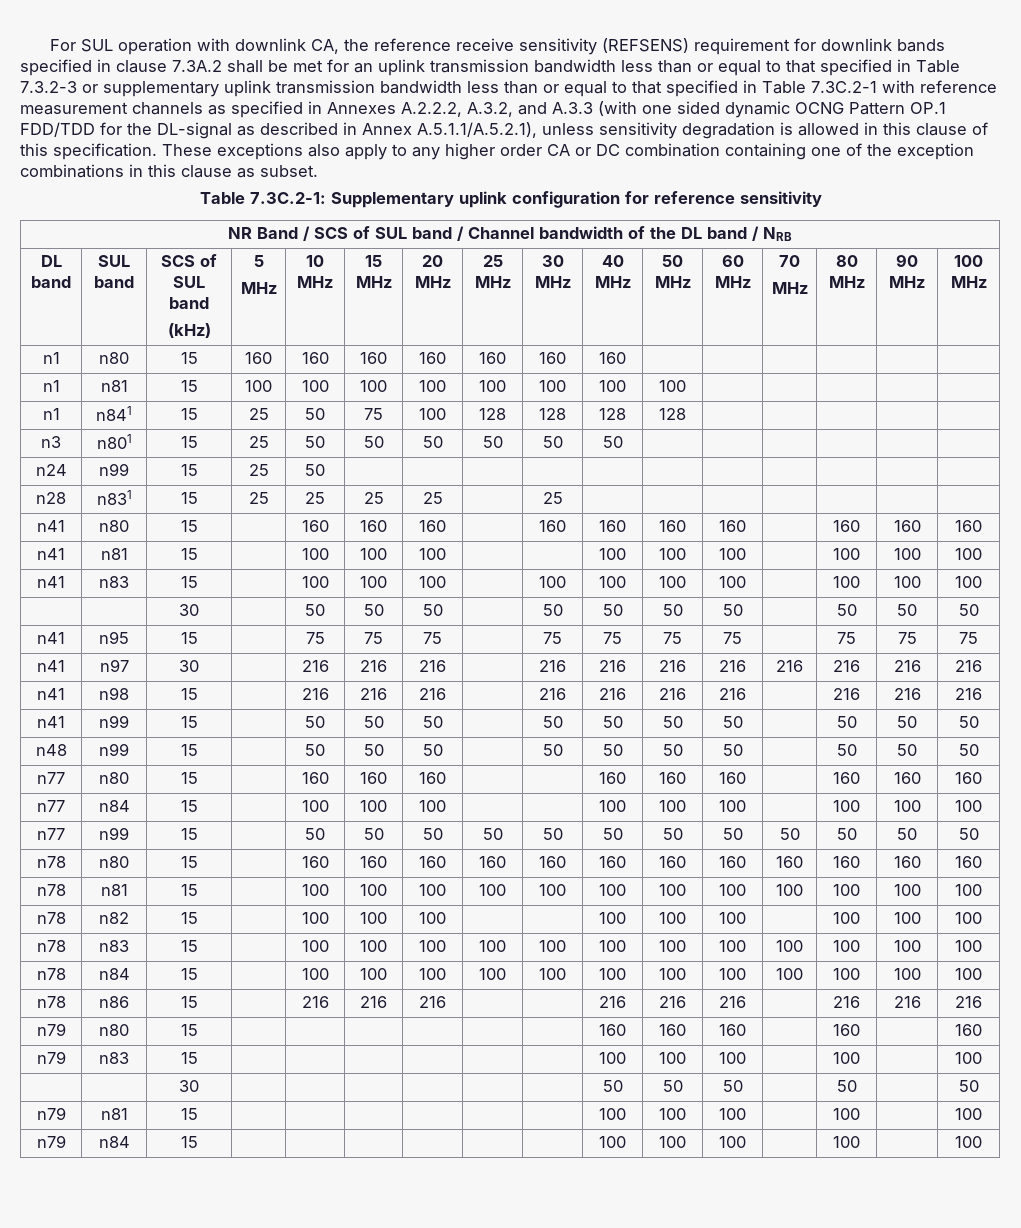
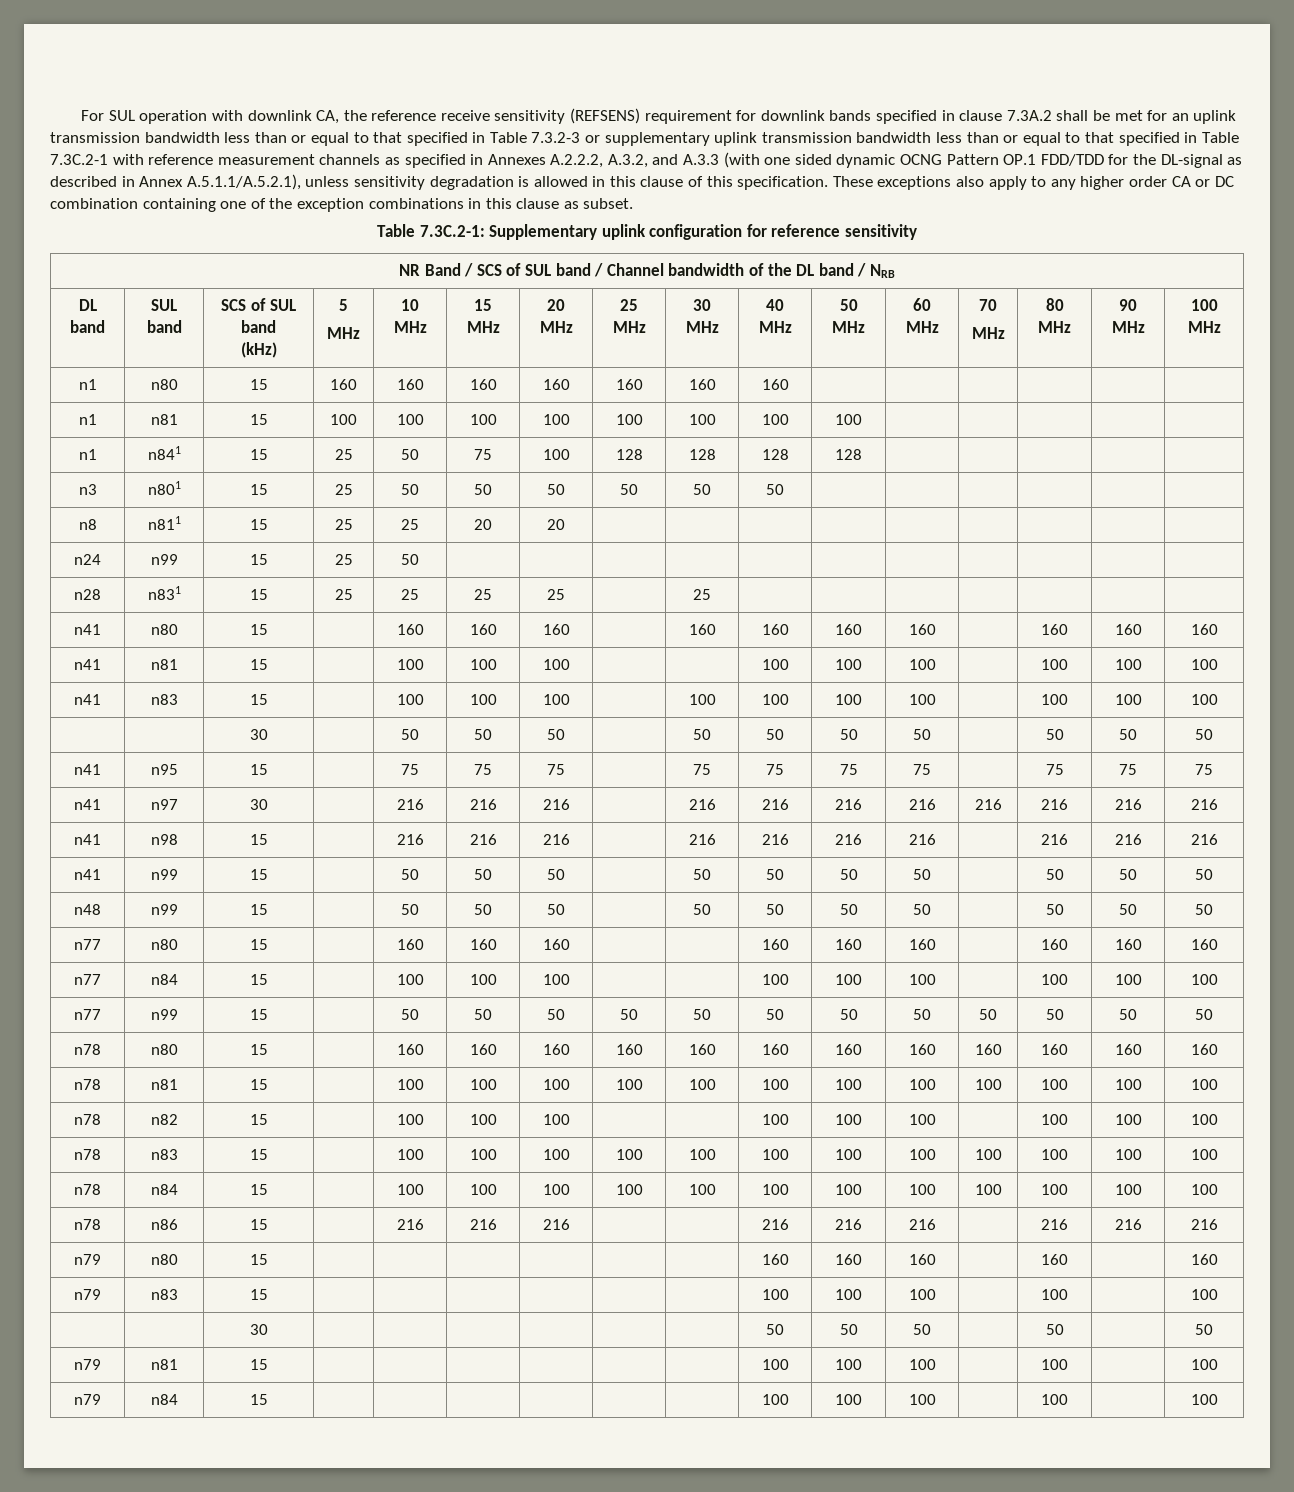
+ n8 | n811 | 15 | 25 | 25 | 20 | 20 | | | | | | | | |

